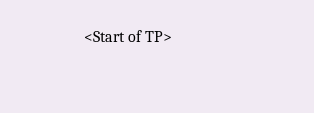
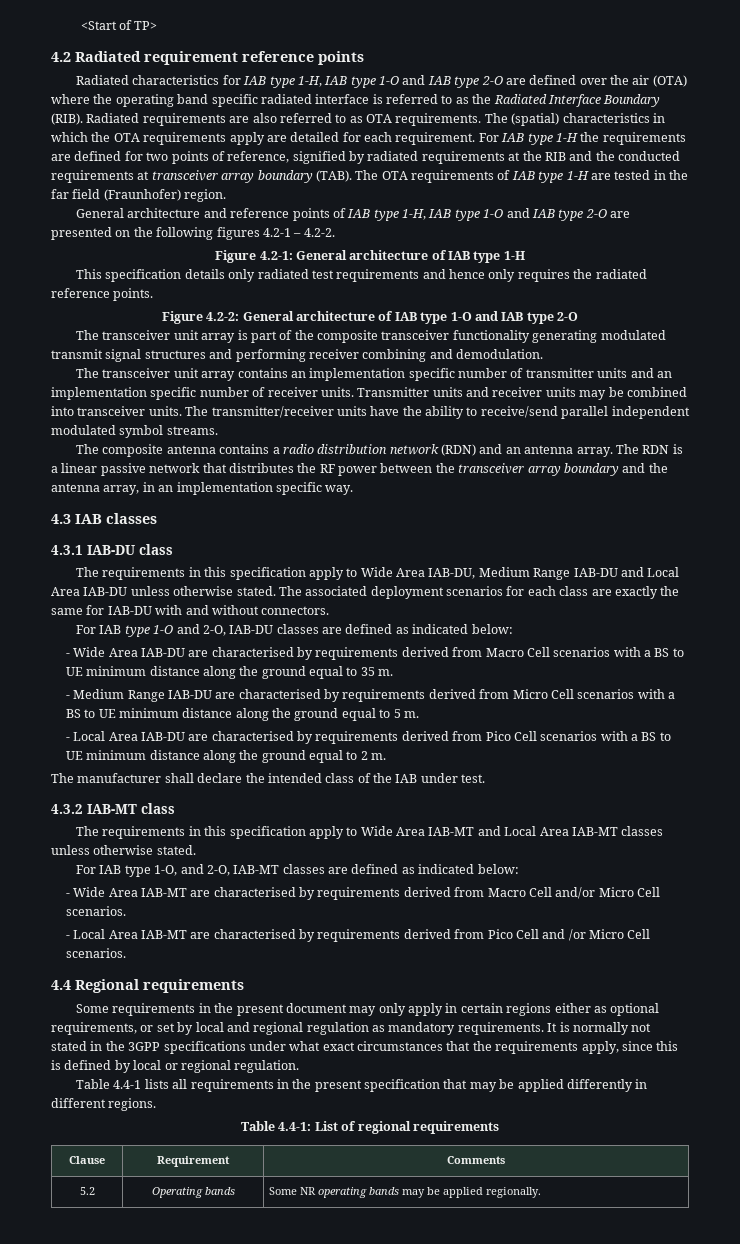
+ 4.2 Radiated requirement reference points
+ Radiated characteristics for IAB type 1-H, IAB type 1-O and IAB type 2-O are defined over the air (OTA) where the operating band specific radiated interface is referred to as the Radiated Interface Boundary (RIB). Radiated requirements are also referred to as OTA requirements. The (spatial) characteristics in which the OTA requirements apply are detailed for each requirement. For IAB type 1-H the requirements are defined for two points of reference, signified by radiated requirements at the RIB and the conducted requirements at transceiver array boundary (TAB). The OTA requirements of IAB type 1-H are tested in the far field (Fraunhofer) region.
+ General architecture and reference points of IAB type 1-H, IAB type 1-O and IAB type 2-O are presented on the following figures 4.2-1 – 4.2-2.
+ Figure 4.2-1: General architecture of IAB type 1-H
+ This specification details only radiated test requirements and hence only requires the radiated reference points.
+ Figure 4.2-2: General architecture of IAB type 1-O and IAB type 2-O
+ The transceiver unit array is part of the composite transceiver functionality generating modulated transmit signal structures and performing receiver combining and demodulation.
+ The transceiver unit array contains an implementation specific number of transmitter units and an implementation specific number of receiver units. Transmitter units and receiver units may be combined into transceiver units. The transmitter/receiver units have the ability to receive/send parallel independent modulated symbol streams.
+ The composite antenna contains a radio distribution network (RDN) and an antenna array. The RDN is a linear passive network that distributes the RF power between the transceiver array boundary and the antenna array, in an implementation specific way.
+ 4.3 IAB classes
+ 4.3.1 IAB-DU class
+ The requirements in this specification apply to Wide Area IAB-DU, Medium Range IAB-DU and Local Area IAB-DU unless otherwise stated. The associated deployment scenarios for each class are exactly the same for IAB-DU with and without connectors.
+ For IAB type 1-O and 2-O, IAB-DU classes are defined as indicated below:
+ - Wide Area IAB-DU are characterised by requirements derived from Macro Cell scenarios with a BS to UE minimum distance along the ground equal to 35 m.
+ - Medium Range IAB-DU are characterised by requirements derived from Micro Cell scenarios with a BS to UE minimum distance along the ground equal to 5 m.
+ - Local Area IAB-DU are characterised by requirements derived from Pico Cell scenarios with a BS to UE minimum distance along the ground equal to 2 m.
+ The manufacturer shall declare the intended class of the IAB under test.
+ 4.3.2 IAB-MT class
+ The requirements in this specification apply to Wide Area IAB-MT and Local Area IAB-MT classes unless otherwise stated.
+ For IAB type 1-O, and 2-O, IAB-MT classes are defined as indicated below:
+ - Wide Area IAB-MT are characterised by requirements derived from Macro Cell and/or Micro Cell scenarios.
+ - Local Area IAB-MT are characterised by requirements derived from Pico Cell and /or Micro Cell scenarios.
+ 4.4 Regional requirements
+ Some requirements in the present document may only apply in certain regions either as optional requirements, or set by local and regional regulation as mandatory requirements. It is normally not stated in the 3GPP specifications under what exact circumstances that the requirements apply, since this is defined by local or regional regulation.
+ Table 4.4-1 lists all requirements in the present specification that may be applied differently in different regions.
+ Table 4.4-1: List of regional requirements
+ Clause | Requirement | Comments
+ 5.2 | Operating bands | Some NR operating bands may be applied regionally.

